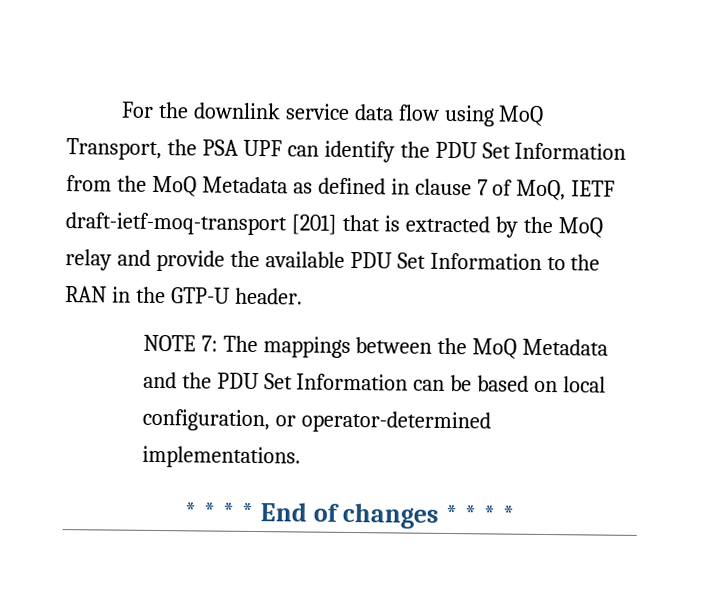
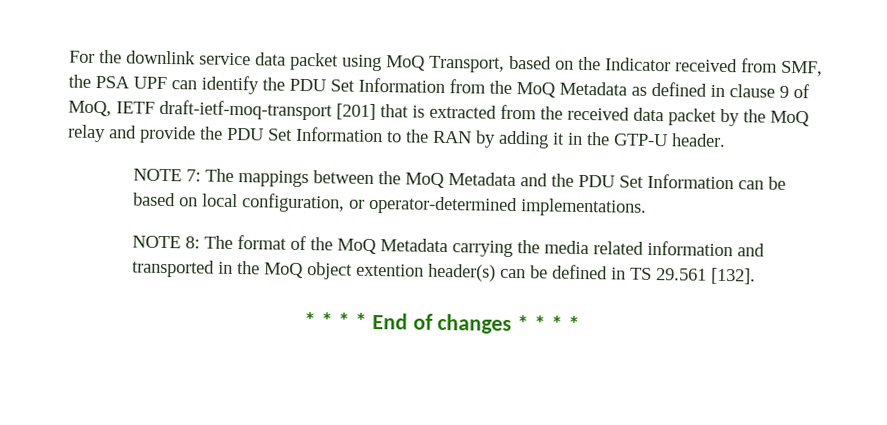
- For the downlink service data flow using MoQ Transport, the PSA UPF can identify the PDU Set Information from the MoQ Metadata as defined in clause 7 of MoQ, IETF draft-ietf-moq-transport [201] that is extracted by the MoQ relay and provide the available PDU Set Information to the RAN in the GTP-U header.
+ For the downlink service data packet using MoQ Transport, based on the Indicator received from SMF, the PSA UPF can identify the PDU Set Information from the MoQ Metadata as defined in clause 9 of MoQ, IETF draft-ietf-moq-transport [201] that is extracted from the received data packet by the MoQ relay and provide the PDU Set Information to the RAN by adding it in the GTP-U header.
+ NOTE 8: The format of the MoQ Metadata carrying the media related information and transported in the MoQ object extention header(s) can be defined in TS 29.561 [132].

